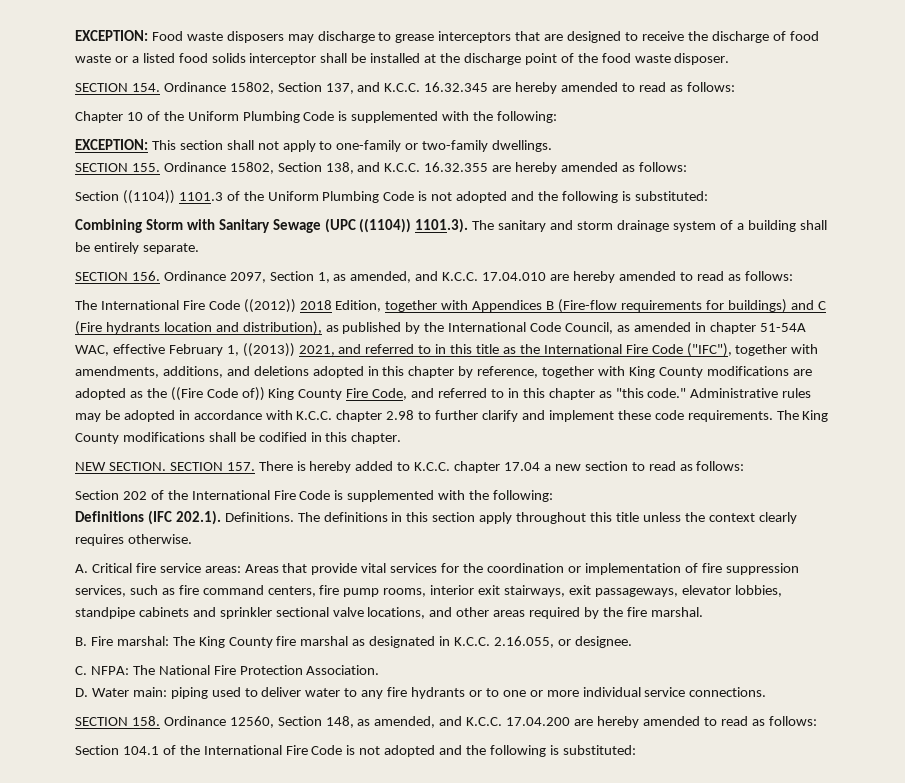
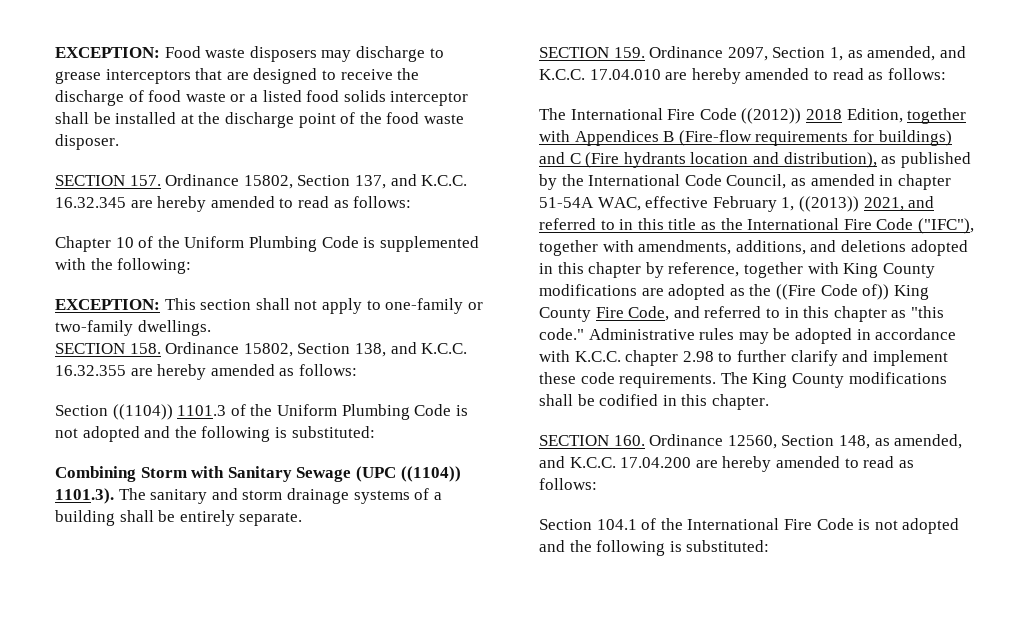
- SECTION 154. Ordinance 15802, Section 137, and K.C.C. 16.32.345 are hereby amended to read as follows:
+ SECTION 157. Ordinance 15802, Section 137, and K.C.C. 16.32.345 are hereby amended to read as follows:
- SECTION 155. Ordinance 15802, Section 138, and K.C.C. 16.32.355 are hereby amended as follows:
+ SECTION 158. Ordinance 15802, Section 138, and K.C.C. 16.32.355 are hereby amended as follows:
- Combining Storm with Sanitary Sewage (UPC ((1104)) 1101.3). The sanitary and storm drainage system of a building shall be entirely separate.
+ Combining Storm with Sanitary Sewage (UPC ((1104)) 1101.3). The sanitary and storm drainage systems of a building shall be entirely separate.
- SECTION 156. Ordinance 2097, Section 1, as amended, and K.C.C. 17.04.010 are hereby amended to read as follows:
+ SECTION 159. Ordinance 2097, Section 1, as amended, and K.C.C. 17.04.010 are hereby amended to read as follows:
- NEW SECTION. SECTION 157. There is hereby added to K.C.C. chapter 17.04 a new section to read as follows:
- Section 202 of the International Fire Code is supplemented with the following:
- Definitions (IFC 202.1). Definitions. The definitions in this section apply throughout this title unless the context clearly requires otherwise.
- A. Critical fire service areas: Areas that provide vital services for the coordination or implementation of fire suppression services, such as fire command centers, fire pump rooms, interior exit stairways, exit passageways, elevator lobbies, standpipe cabinets and sprinkler sectional valve locations, and other areas required by the fire marshal.
- B. Fire marshal: The King County fire marshal as designated in K.C.C. 2.16.055, or designee.
- C. NFPA: The National Fire Protection Association.
- D. Water main: piping used to deliver water to any fire hydrants or to one or more individual service connections.
- SECTION 158. Ordinance 12560, Section 148, as amended, and K.C.C. 17.04.200 are hereby amended to read as follows:
+ SECTION 160. Ordinance 12560, Section 148, as amended, and K.C.C. 17.04.200 are hereby amended to read as follows:

